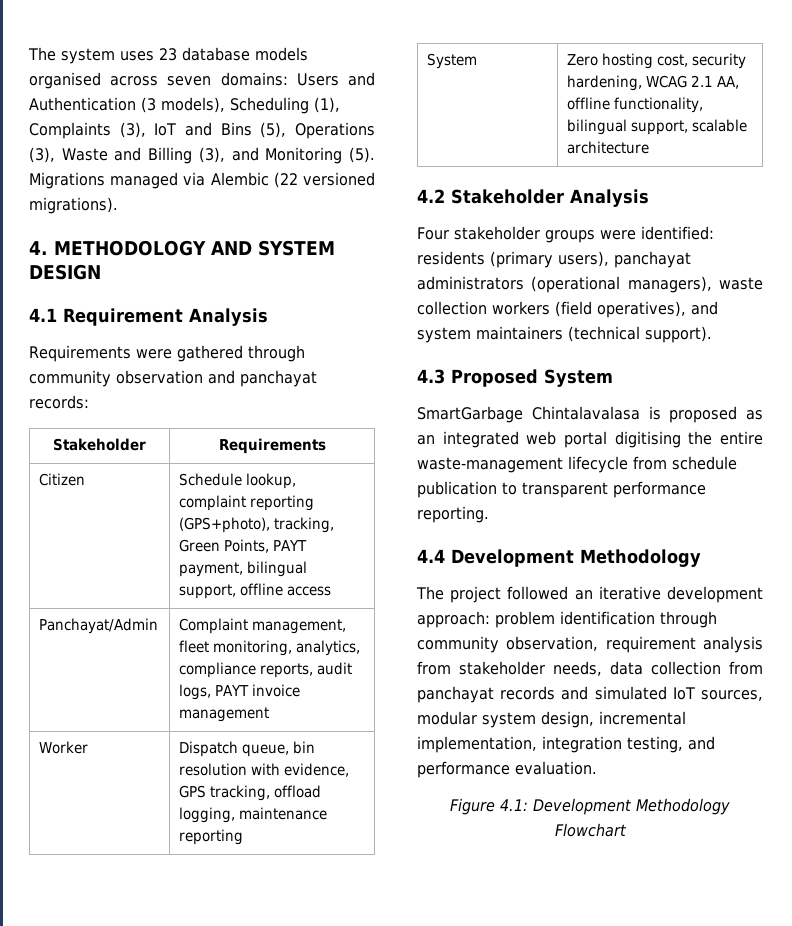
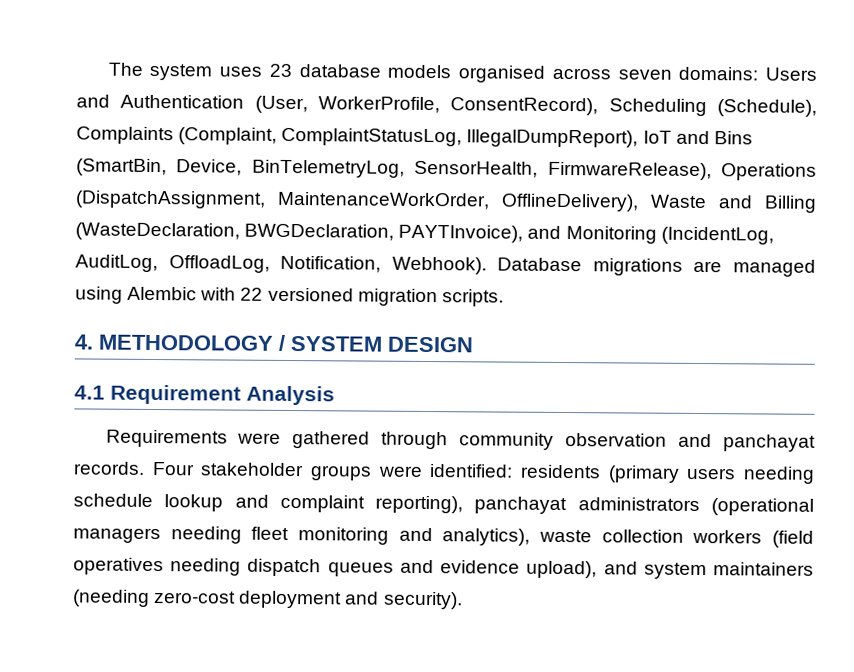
- The system uses 23 database models organised across seven domains: Users and Authentication (3 models), Scheduling (1), Complaints (3), IoT and Bins (5), Operations (3), Waste and Billing (3), and Monitoring (5). Migrations managed via Alembic (22 versioned migrations).
+ The system uses 23 database models organised across seven domains: Users and Authentication (User, WorkerProfile, ConsentRecord), Scheduling (Schedule), Complaints (Complaint, ComplaintStatusLog, IllegalDumpReport), IoT and Bins (SmartBin, Device, BinTelemetryLog, SensorHealth, FirmwareRelease), Operations (DispatchAssignment, MaintenanceWorkOrder, OfflineDelivery), Waste and Billing (WasteDeclaration, BWGDeclaration, PAYTInvoice), and Monitoring (IncidentLog, AuditLog, OffloadLog, Notification, Webhook). Database migrations are managed using Alembic with 22 versioned migration scripts.
- 4. METHODOLOGY AND SYSTEM DESIGN
+ 4. METHODOLOGY / SYSTEM DESIGN
- Requirements were gathered through community observation and panchayat records:
- Stakeholder | Requirements
- Citizen | Schedule lookup, complaint reporting (GPS+photo), tracking, Green Points, PAYT payment, bilingual support, offline access
- Panchayat/Admin | Complaint management, fleet monitoring, analytics, compliance reports, audit logs, PAYT invoice management
- Worker | Dispatch queue, bin resolution with evidence, GPS tracking, offload logging, maintenance reporting
- System | Zero hosting cost, security hardening, WCAG 2.1 AA, offline functionality, bilingual support, scalable architecture
- 4.2 Stakeholder Analysis
- Four stakeholder groups were identified: residents (primary users), panchayat administrators (operational managers), waste collection workers (field operatives), and system maintainers (technical support).
- 4.3 Proposed System
- SmartGarbage Chintalavalasa is proposed as an integrated web portal digitising the entire waste-management lifecycle from schedule publication to transparent performance reporting.
- 4.4 Development Methodology
- The project followed an iterative development approach: problem identification through community observation, requirement analysis from stakeholder needs, data collection from panchayat records and simulated IoT sources, modular system design, incremental implementation, integration testing, and performance evaluation.
- Figure 4.1: Development Methodology Flowchart
+ Requirements were gathered through community observation and panchayat records. Four stakeholder groups were identified: residents (primary users needing schedule lookup and complaint reporting), panchayat administrators (operational managers needing fleet monitoring and analytics), waste collection workers (field operatives needing dispatch queues and evidence upload), and system maintainers (needing zero-cost deployment and security).

